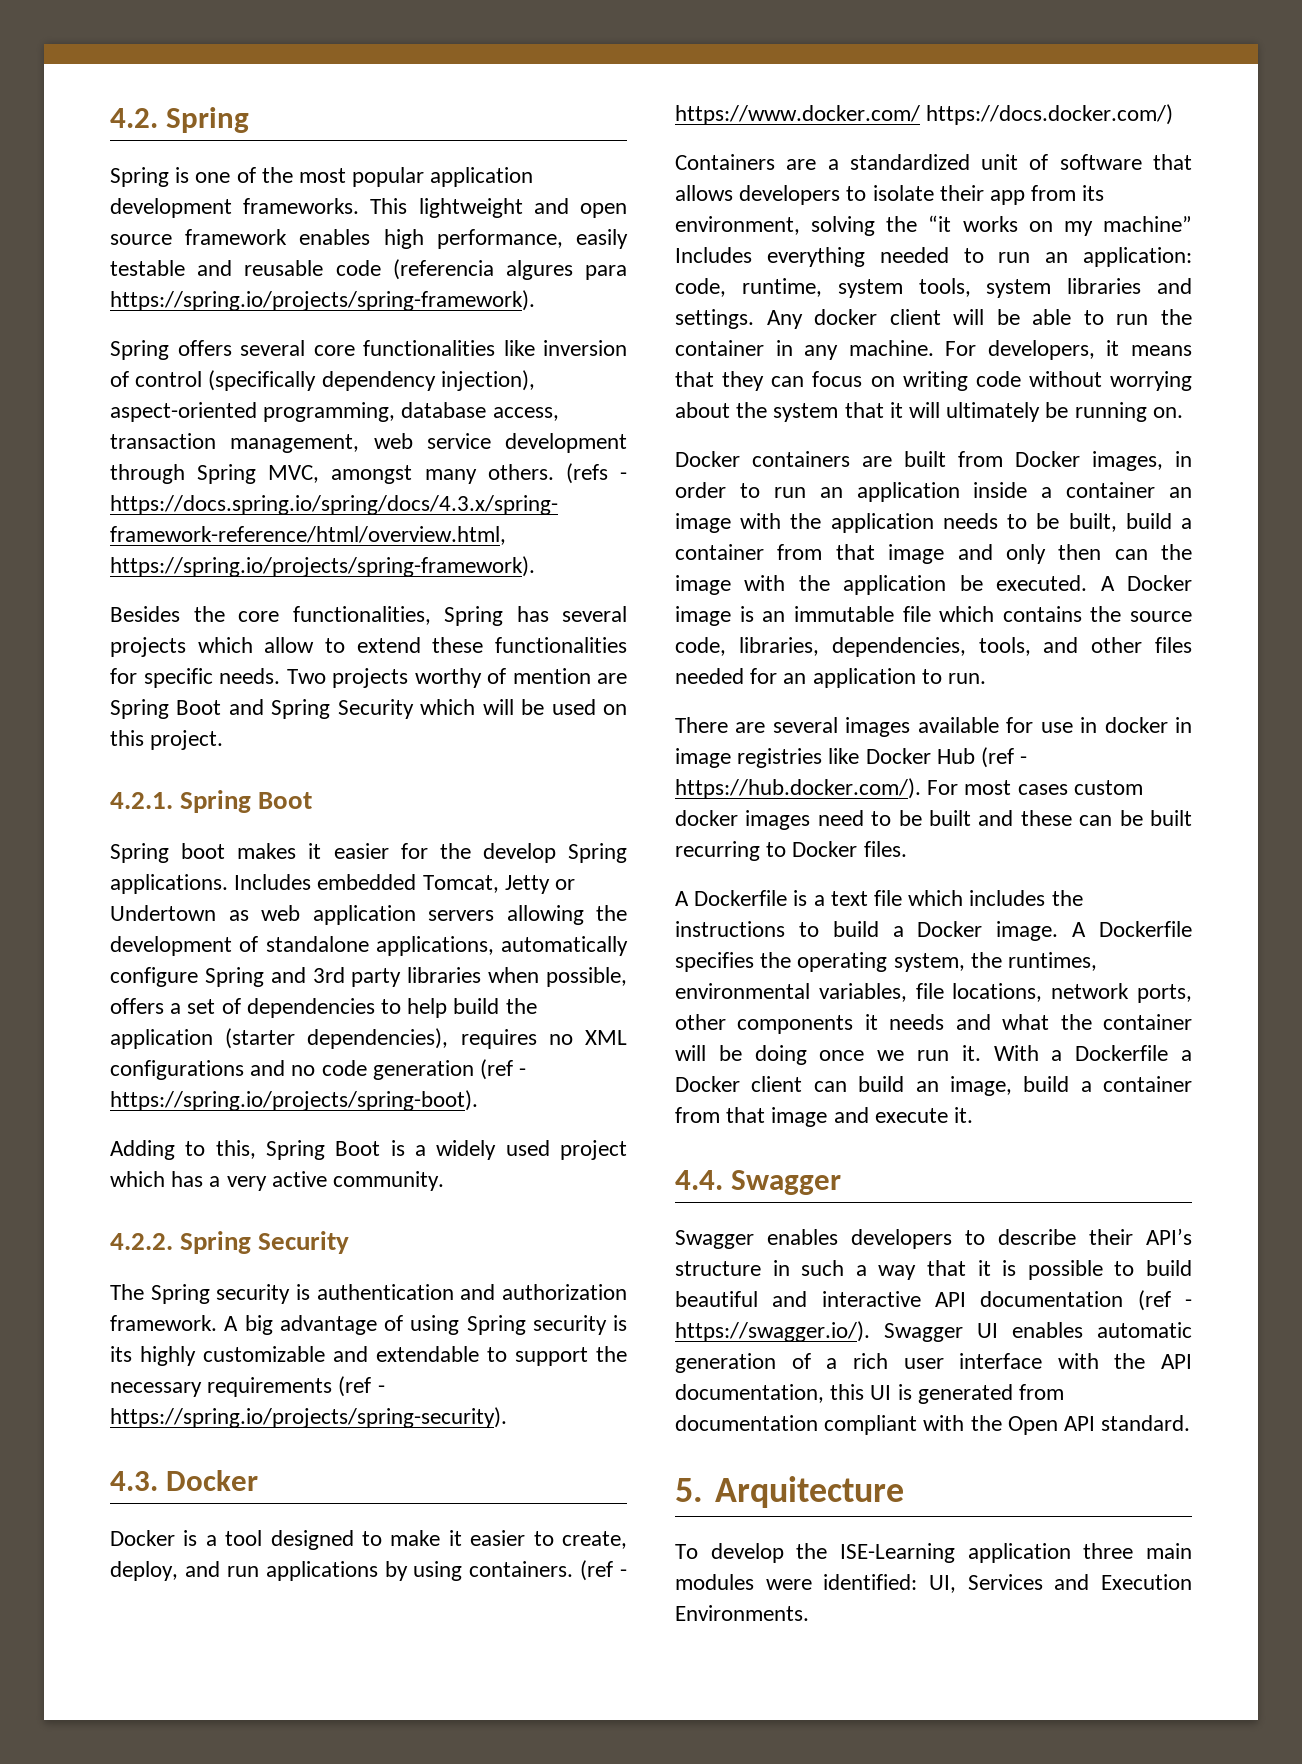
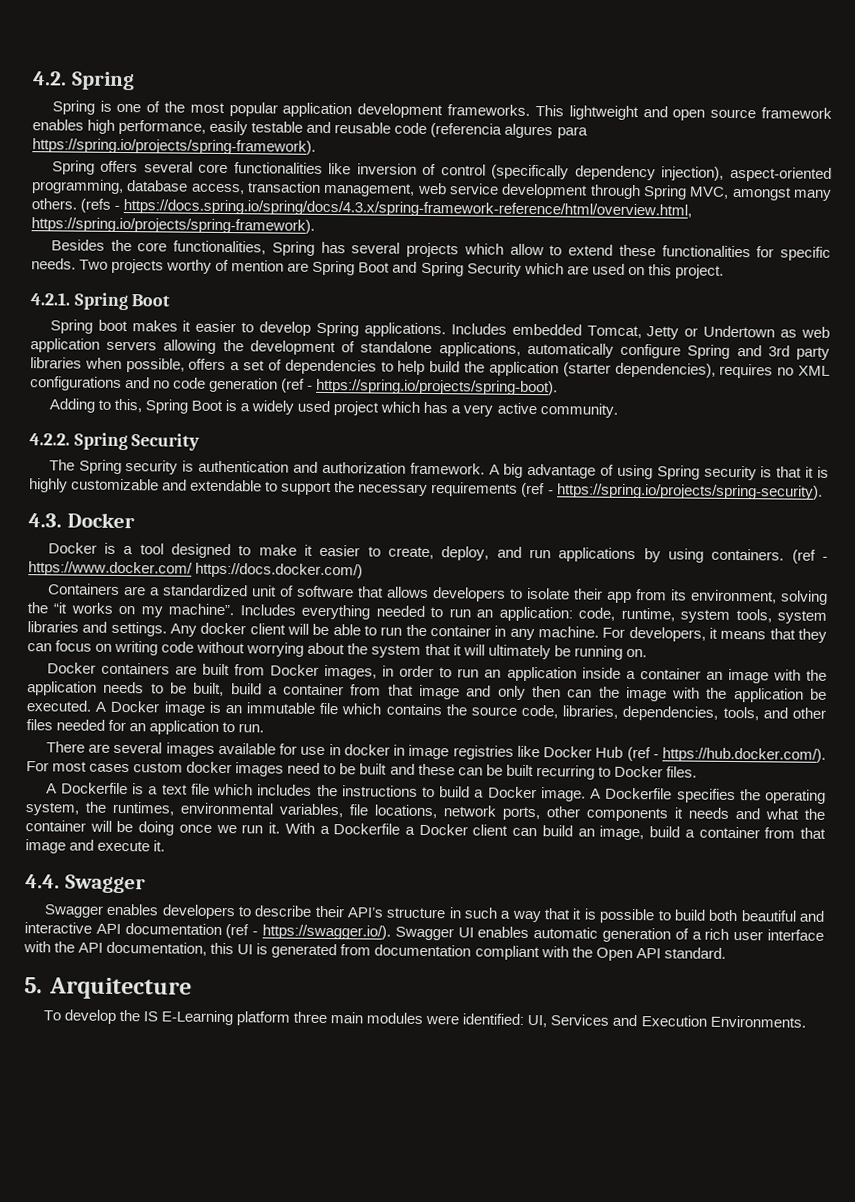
- Two projects worthy of mention are Spring Boot and Spring Security which will be used on this project.
+ Two projects worthy of mention are Spring Boot and Spring Security which are used on this project.
- Spring boot makes it easier for the develop Spring applications.
+ Spring boot makes it easier to develop Spring applications.
- A big advantage of using Spring security is its highly customizable and extendable to support the necessary requirements (ref - https://spring.io/projects/spring-security).
+ A big advantage of using Spring security is that it is highly customizable and extendable to support the necessary requirements (ref - https://spring.io/projects/spring-security).
- Containers are a standardized unit of software that allows developers to isolate their app from its environment, solving the “it works on my machine” Includes everything needed to run an application: code, runtime, system tools, system libraries and settings.
+ Containers are a standardized unit of software that allows developers to isolate their app from its environment, solving the “it works on my machine”. Includes everything needed to run an application: code, runtime, system tools, system libraries and settings.
- Swagger enables developers to describe their API’s structure in such a way that it is possible to build beautiful and interactive API documentation (ref - https://swagger.io/). Swagger UI enables automatic generation of a rich user interface with the API documentation, this UI is generated from documentation compliant with the Open API standard.
+ Swagger enables developers to describe their API’s structure in such a way that it is possible to build both beautiful and interactive API documentation (ref - https://swagger.io/). Swagger UI enables automatic generation of a rich user interface with the API documentation, this UI is generated from documentation compliant with the Open API standard.
- To develop the ISE-Learning application three main modules were identified: UI, Services and Execution Environments.
+ To develop the IS E-Learning platform three main modules were identified: UI, Services and Execution Environments.

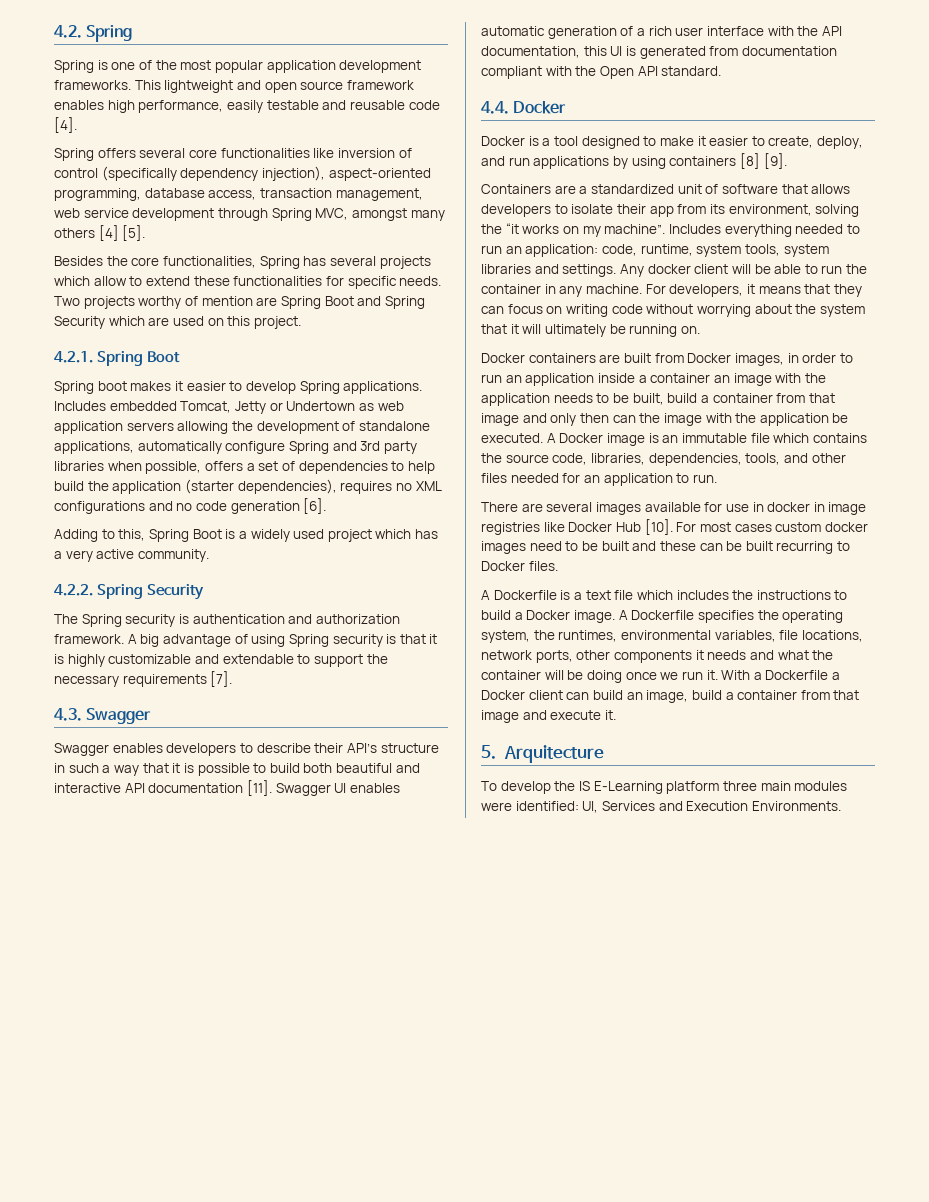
- This lightweight and open source framework enables high performance, easily testable and reusable code (referencia algures para https://spring.io/projects/spring-framework).
+ This lightweight and open source framework enables high performance, easily testable and reusable code [4].
- Spring offers several core functionalities like inversion of control (specifically dependency injection), aspect-oriented programming, database access, transaction management, web service development through Spring MVC, amongst many others. (refs - https://docs.spring.io/spring/docs/4.3.x/spring-framework-reference/html/overview.html, https://spring.io/projects/spring-framework).
+ Spring offers several core functionalities like inversion of control (specifically dependency injection), aspect-oriented programming, database access, transaction management, web service development through Spring MVC, amongst many others [4] [5].
- Includes embedded Tomcat, Jetty or Undertown as web application servers allowing the development of standalone applications, automatically configure Spring and 3rd party libraries when possible, offers a set of dependencies to help build the application (starter dependencies), requires no XML configurations and no code generation (ref - https://spring.io/projects/spring-boot).
+ Includes embedded Tomcat, Jetty or Undertown as web application servers allowing the development of standalone applications, automatically configure Spring and 3rd party libraries when possible, offers a set of dependencies to help build the application (starter dependencies), requires no XML configurations and no code generation [6].
- A big advantage of using Spring security is that it is highly customizable and extendable to support the necessary requirements (ref - https://spring.io/projects/spring-security).
- 4.3. Docker
+ A big advantage of using Spring security is that it is highly customizable and extendable to support the necessary requirements [7].
+ 4.3. Swagger
+ Swagger enables developers to describe their API’s structure in such a way that it is possible to build both beautiful and interactive API documentation [11]. Swagger UI enables automatic generation of a rich user interface with the API documentation, this UI is generated from documentation compliant with the Open API standard.
+ 4.4. Docker
- Docker is a tool designed to make it easier to create, deploy, and run applications by using containers. (ref - https://www.docker.com/ https://docs.docker.com/)
+ Docker is a tool designed to make it easier to create, deploy, and run applications by using containers [8] [9].
- There are several images available for use in docker in image registries like Docker Hub (ref - https://hub.docker.com/). For most cases custom docker images need to be built and these can be built recurring to Docker files.
+ There are several images available for use in docker in image registries like Docker Hub [10]. For most cases custom docker images need to be built and these can be built recurring to Docker files.
- 4.4. Swagger
- Swagger enables developers to describe their API’s structure in such a way that it is possible to build both beautiful and interactive API documentation (ref - https://swagger.io/). Swagger UI enables automatic generation of a rich user interface with the API documentation, this UI is generated from documentation compliant with the Open API standard.

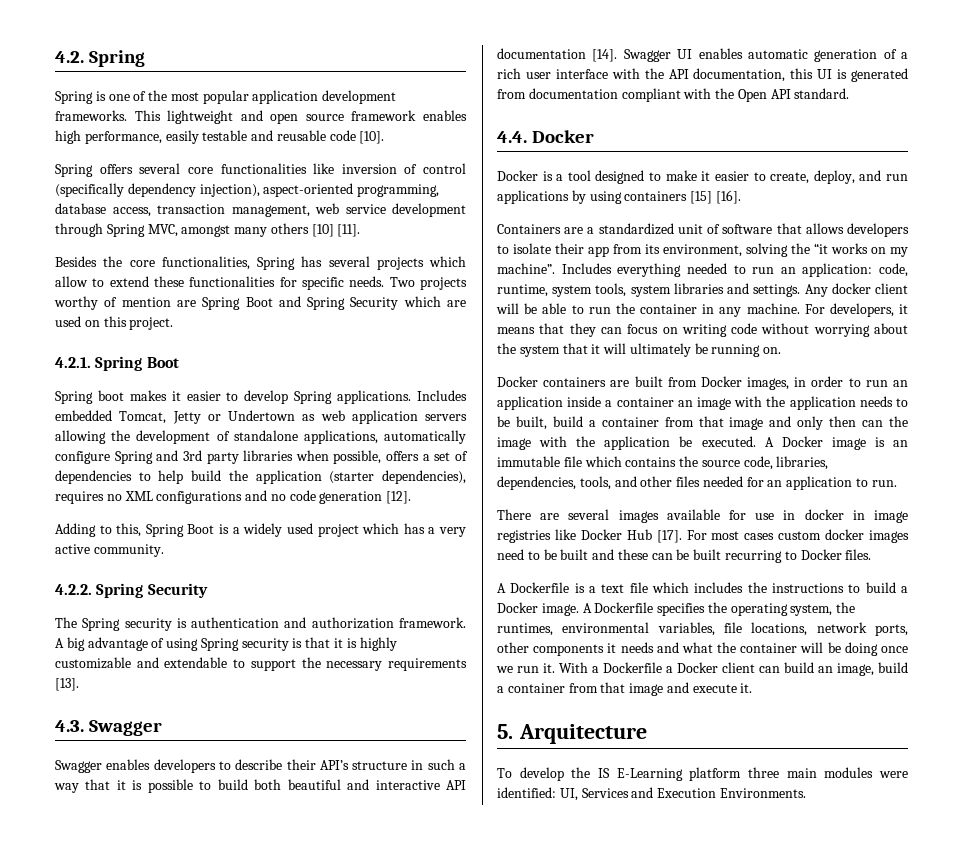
- This lightweight and open source framework enables high performance, easily testable and reusable code [4].
+ This lightweight and open source framework enables high performance, easily testable and reusable code [10].
- Spring offers several core functionalities like inversion of control (specifically dependency injection), aspect-oriented programming, database access, transaction management, web service development through Spring MVC, amongst many others [4] [5].
+ Spring offers several core functionalities like inversion of control (specifically dependency injection), aspect-oriented programming, database access, transaction management, web service development through Spring MVC, amongst many others [10] [11].
- Includes embedded Tomcat, Jetty or Undertown as web application servers allowing the development of standalone applications, automatically configure Spring and 3rd party libraries when possible, offers a set of dependencies to help build the application (starter dependencies), requires no XML configurations and no code generation [6].
+ Includes embedded Tomcat, Jetty or Undertown as web application servers allowing the development of standalone applications, automatically configure Spring and 3rd party libraries when possible, offers a set of dependencies to help build the application (starter dependencies), requires no XML configurations and no code generation [12].
- A big advantage of using Spring security is that it is highly customizable and extendable to support the necessary requirements [7].
+ A big advantage of using Spring security is that it is highly customizable and extendable to support the necessary requirements [13].
- Swagger enables developers to describe their API’s structure in such a way that it is possible to build both beautiful and interactive API documentation [11].
+ Swagger enables developers to describe their API’s structure in such a way that it is possible to build both beautiful and interactive API documentation [14].
- Docker is a tool designed to make it easier to create, deploy, and run applications by using containers [8] [9].
+ Docker is a tool designed to make it easier to create, deploy, and run applications by using containers [15] [16].
- There are several images available for use in docker in image registries like Docker Hub [10].
+ There are several images available for use in docker in image registries like Docker Hub [17].

